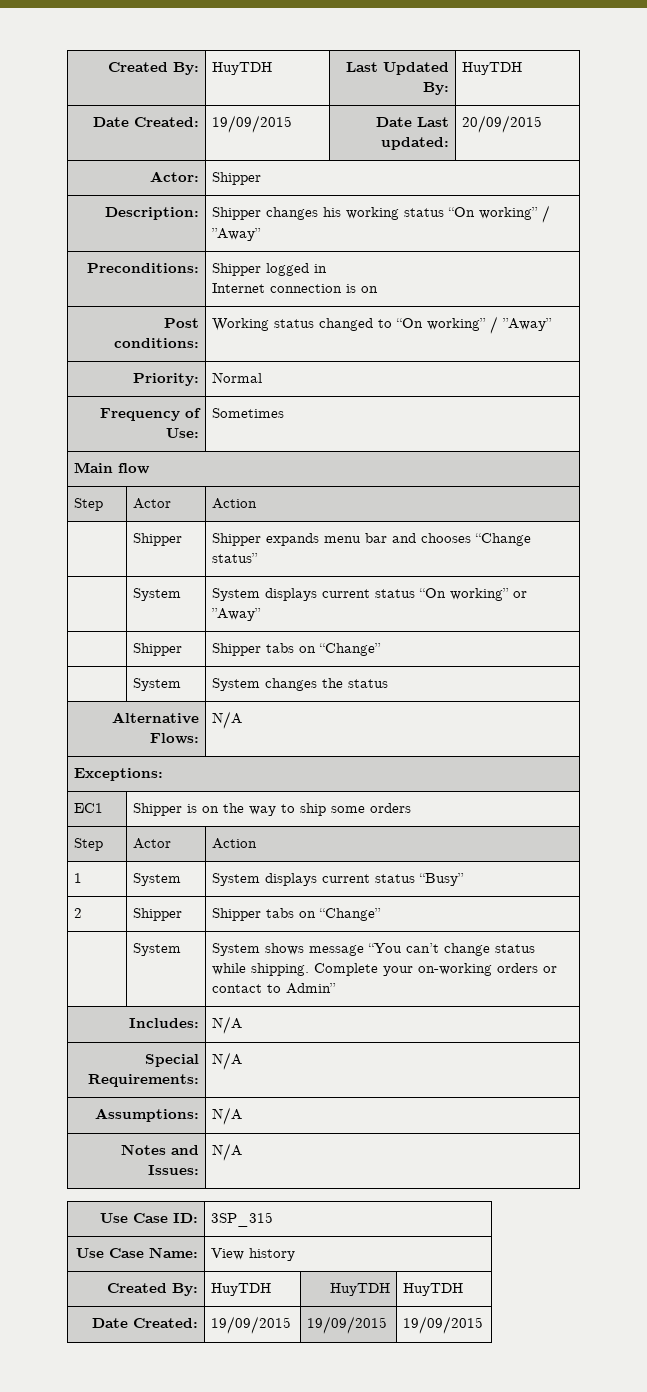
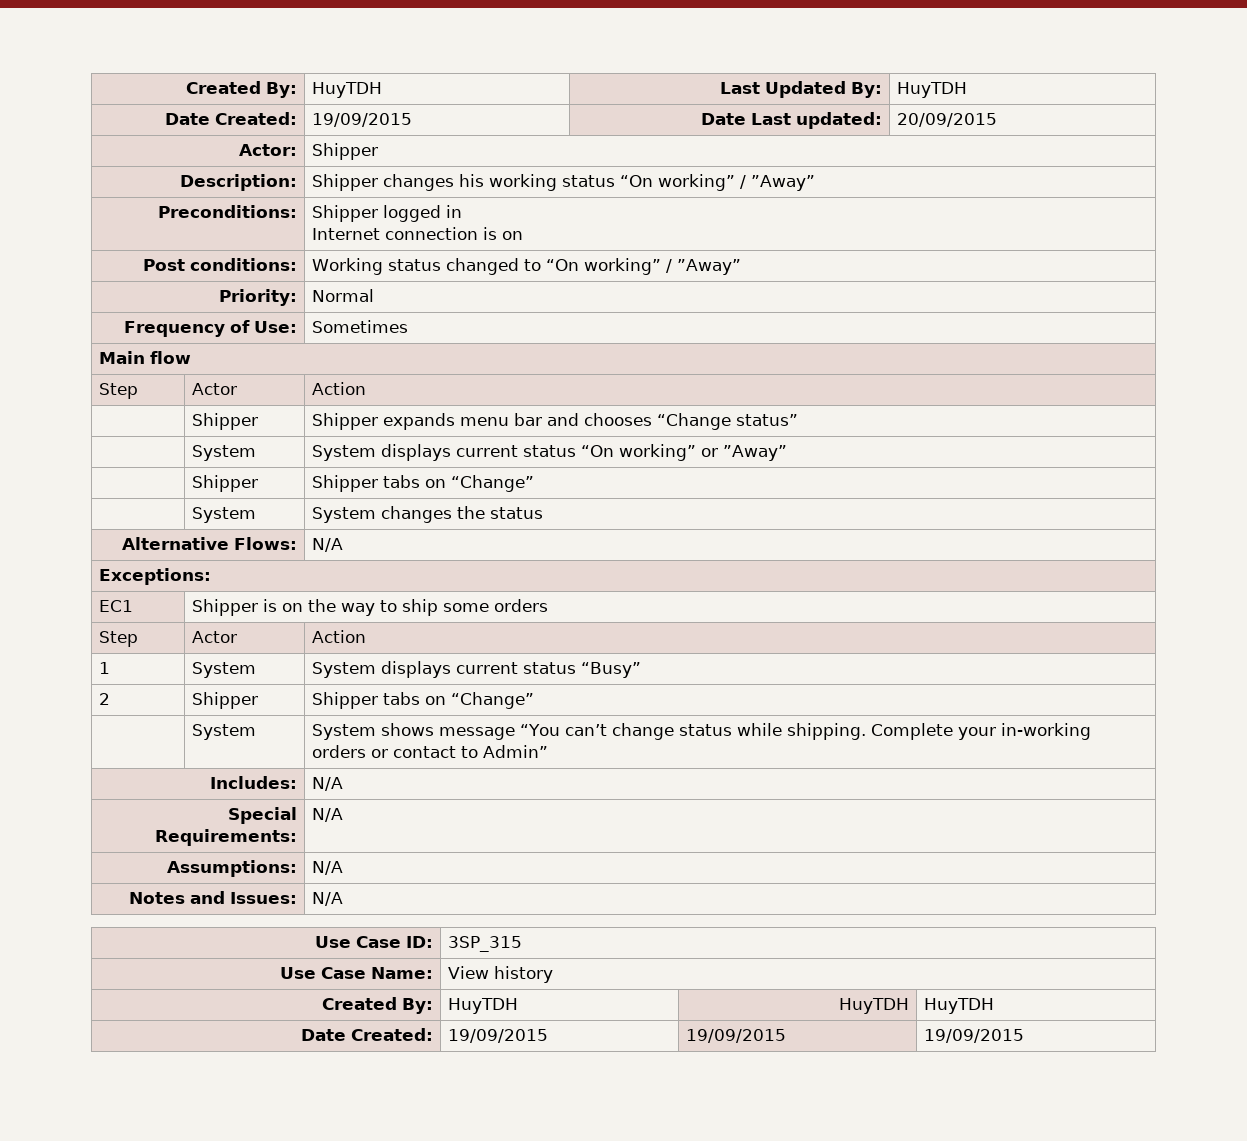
- | System | System shows message “You can’t change status while shipping. Complete your on-working orders or contact to Admin”
+ | System | System shows message “You can’t change status while shipping. Complete your in-working orders or contact to Admin”

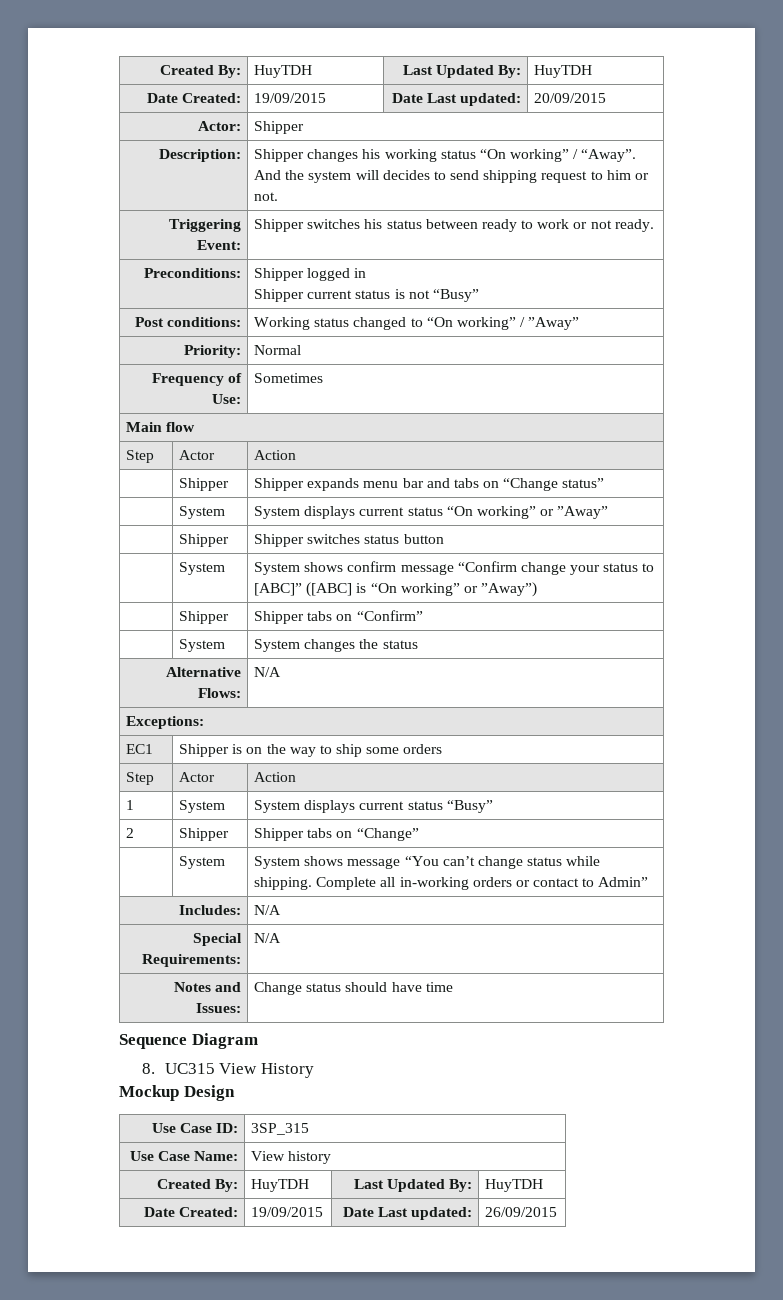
- Description: | Shipper changes his working status “On working” / ”Away”
+ Description: | Shipper changes his working status “On working” / “Away”. And the system will decides to send shipping request to him or not.
+ Triggering Event: | Shipper switches his status between ready to work or not ready.
  Preconditions: | Shipper logged in
- Internet connection is on
+ Shipper current status is not “Busy”
- | Shipper | Shipper expands menu bar and chooses “Change status”
+ | Shipper | Shipper expands menu bar and tabs on “Change status”
  | System | System displays current status “On working” or ”Away”
- | Shipper | Shipper tabs on “Change”
+ | Shipper | Shipper switches status button
+ | System | System shows confirm message “Confirm change your status to [ABC]” ([ABC] is “On working” or ”Away”)
+ | Shipper | Shipper tabs on “Confirm”
- | System | System shows message “You can’t change status while shipping. Complete your in-working orders or contact to Admin”
+ | System | System shows message “You can’t change status while shipping. Complete all in-working orders or contact to Admin”
- Assumptions: | N/A
- Notes and Issues: | N/A
+ Notes and Issues: | Change status should have time
+ Sequence Diagram
+ 8. UC315 View History
+ Mockup Design
  Use Case Name: | View history
- Created By: | HuyTDH | HuyTDH | HuyTDH
- Date Created: | 19/09/2015 | 19/09/2015 | 19/09/2015
+ Created By: | HuyTDH | Last Updated By: | HuyTDH
+ Date Created: | 19/09/2015 | Date Last updated: | 26/09/2015

